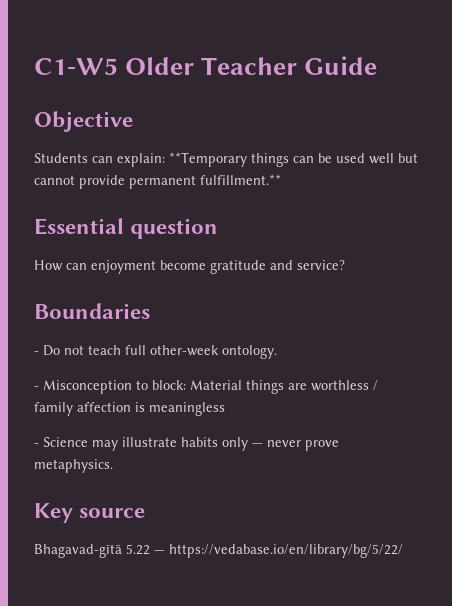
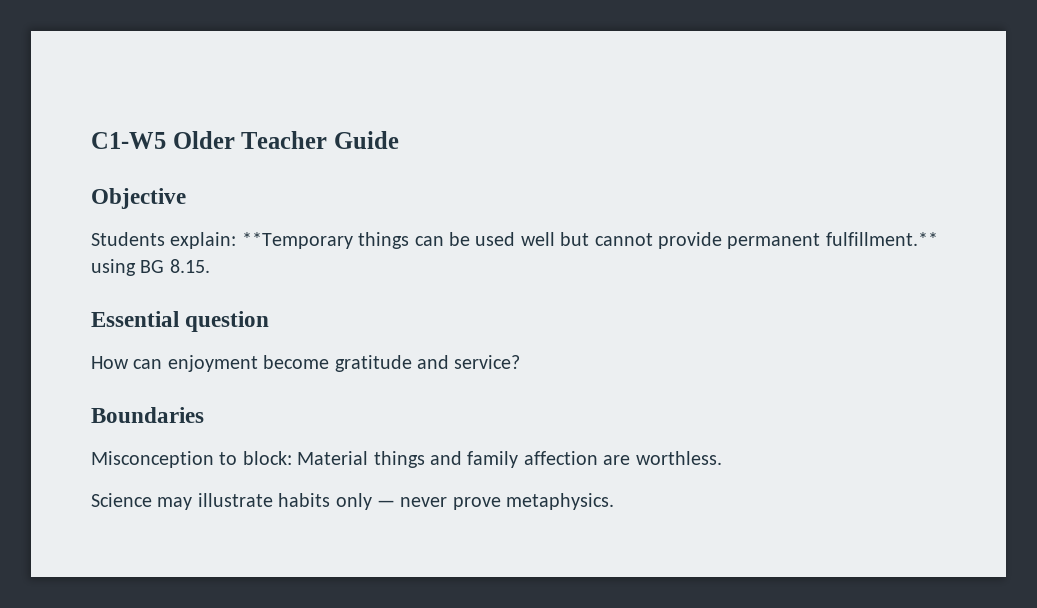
- Students can explain: **Temporary things can be used well but cannot provide permanent fulfillment.**
+ Students explain: **Temporary things can be used well but cannot provide permanent fulfillment.** using BG 8.15.
- - Do not teach full other-week ontology.
- - Misconception to block: Material things are worthless / family affection is meaningless
- - Science may illustrate habits only — never prove metaphysics.
+ Misconception to block: Material things and family affection are worthless.
+ Science may illustrate habits only — never prove metaphysics.
- Key source
- Bhagavad-gītā 5.22 — https://vedabase.io/en/library/bg/5/22/

